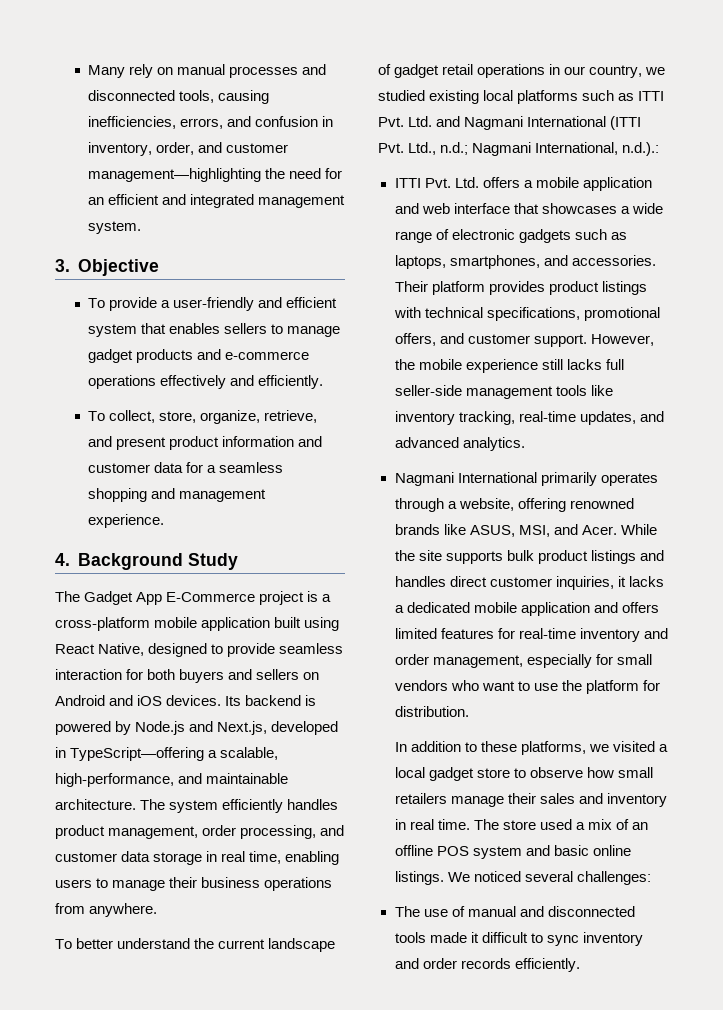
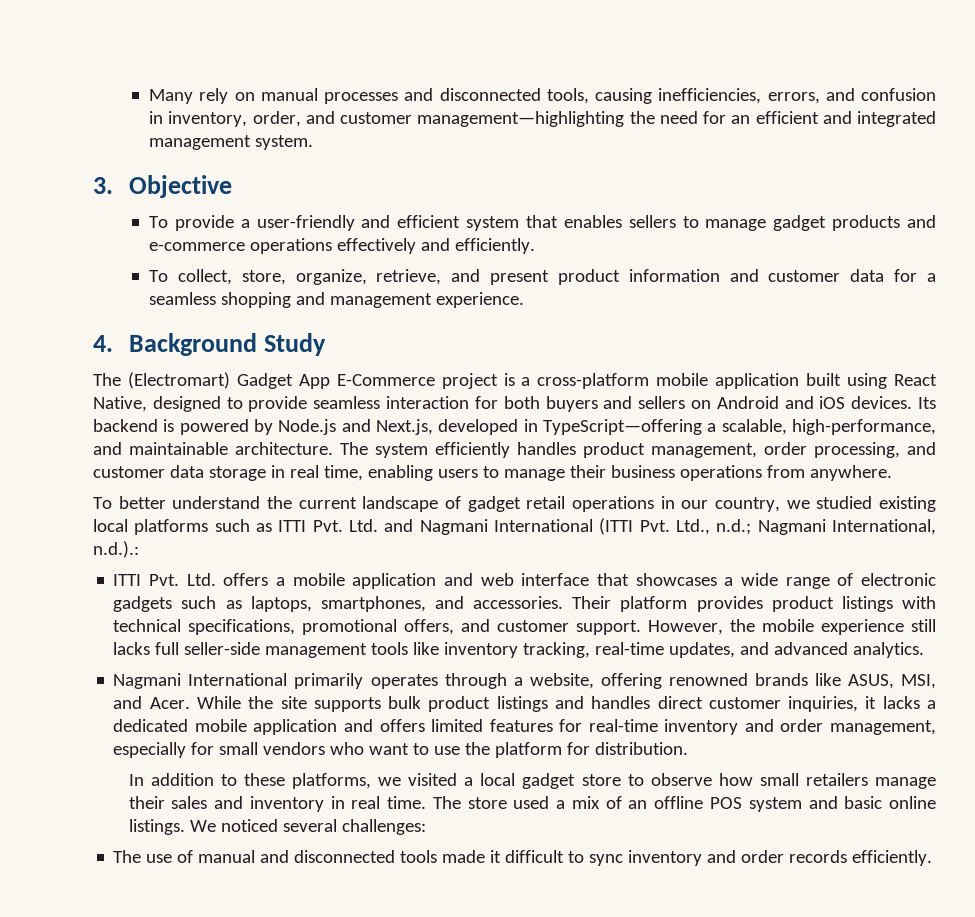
- The Gadget App E-Commerce project is a cross-platform mobile application built using React Native, designed to provide seamless interaction for both buyers and sellers on Android and iOS devices.
+ The (Electromart) Gadget App E-Commerce project is a cross-platform mobile application built using React Native, designed to provide seamless interaction for both buyers and sellers on Android and iOS devices.

